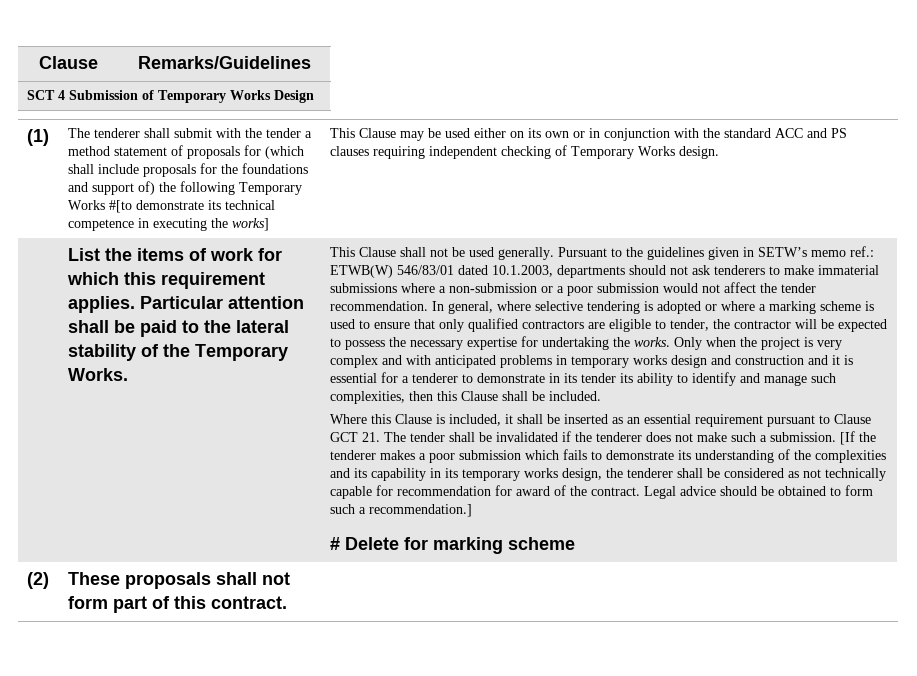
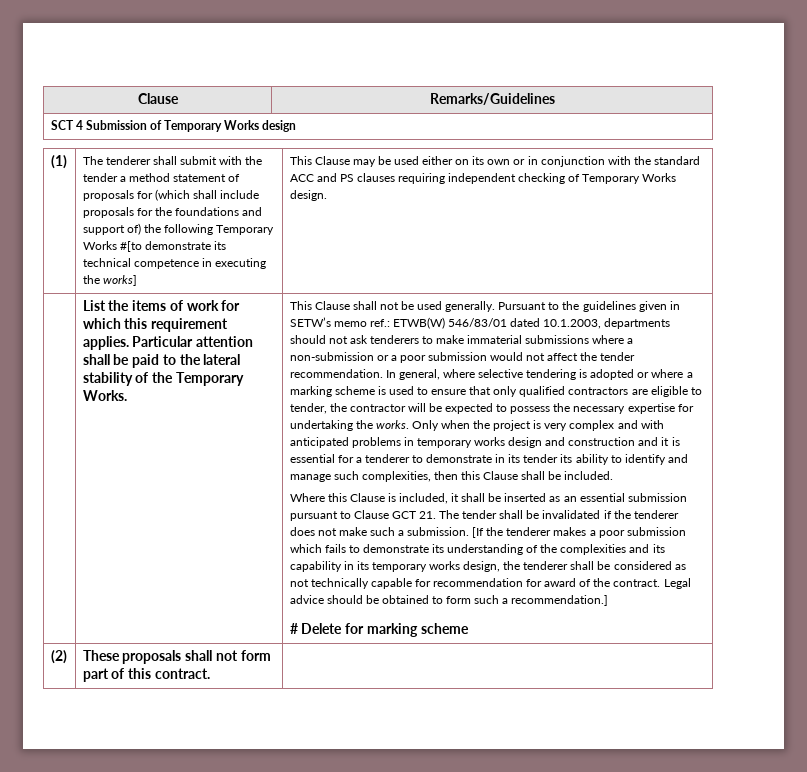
- SCT 4 Submission of Temporary Works Design
+ SCT 4 Submission of Temporary Works design
- Where this Clause is included, it shall be inserted as an essential requirement pursuant to Clause GCT 21. The tender shall be invalidated if the tenderer does not make such a submission.
+ Where this Clause is included, it shall be inserted as an essential submission pursuant to Clause GCT 21. The tender shall be invalidated if the tenderer does not make such a submission.

